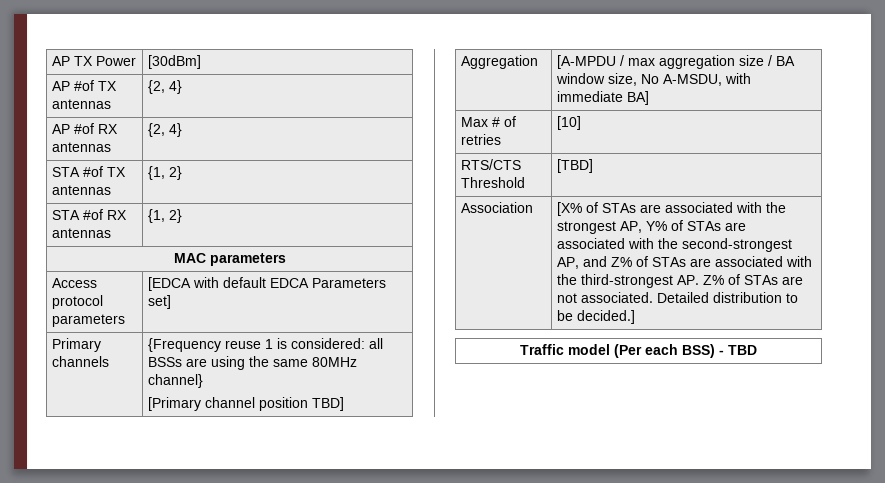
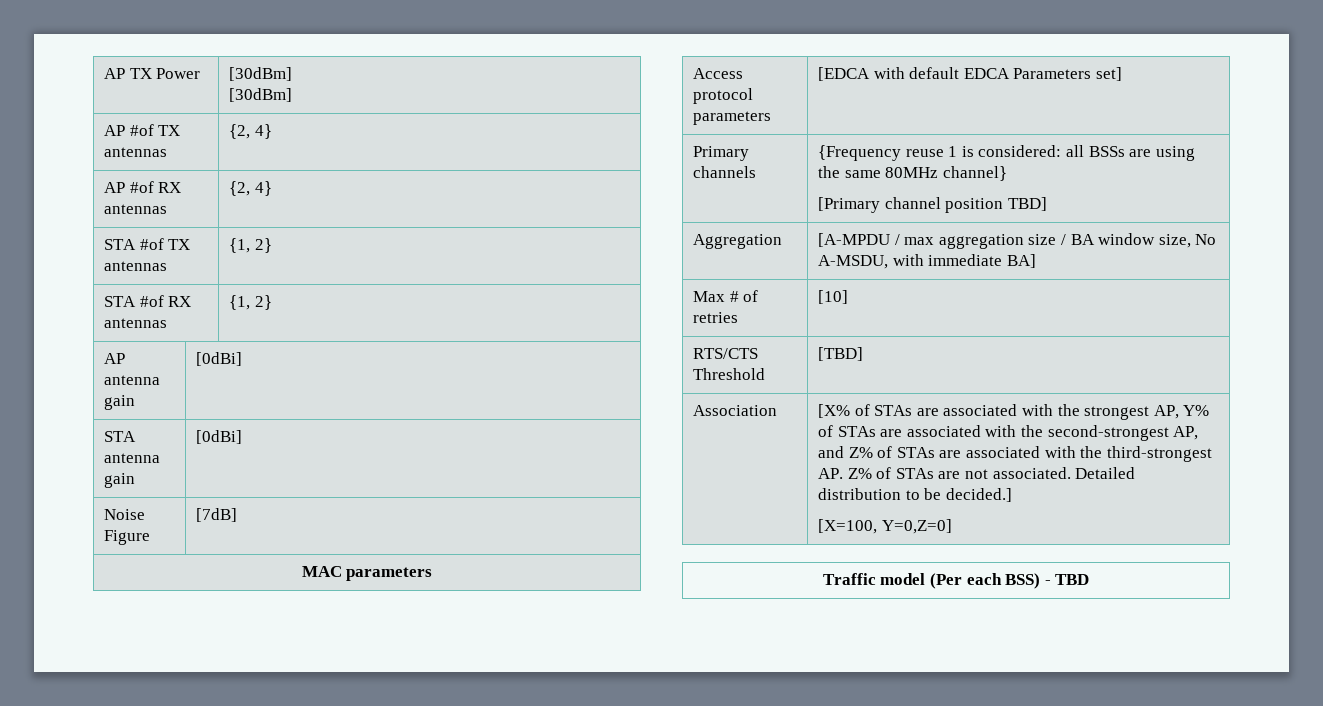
  AP TX Power | [30dBm]
+ [30dBm]
+ AP antenna gain | [0dBi]
+ STA antenna gain | [0dBi]
+ Noise Figure | [7dB]
+ [X=100, Y=0,Z=0]

